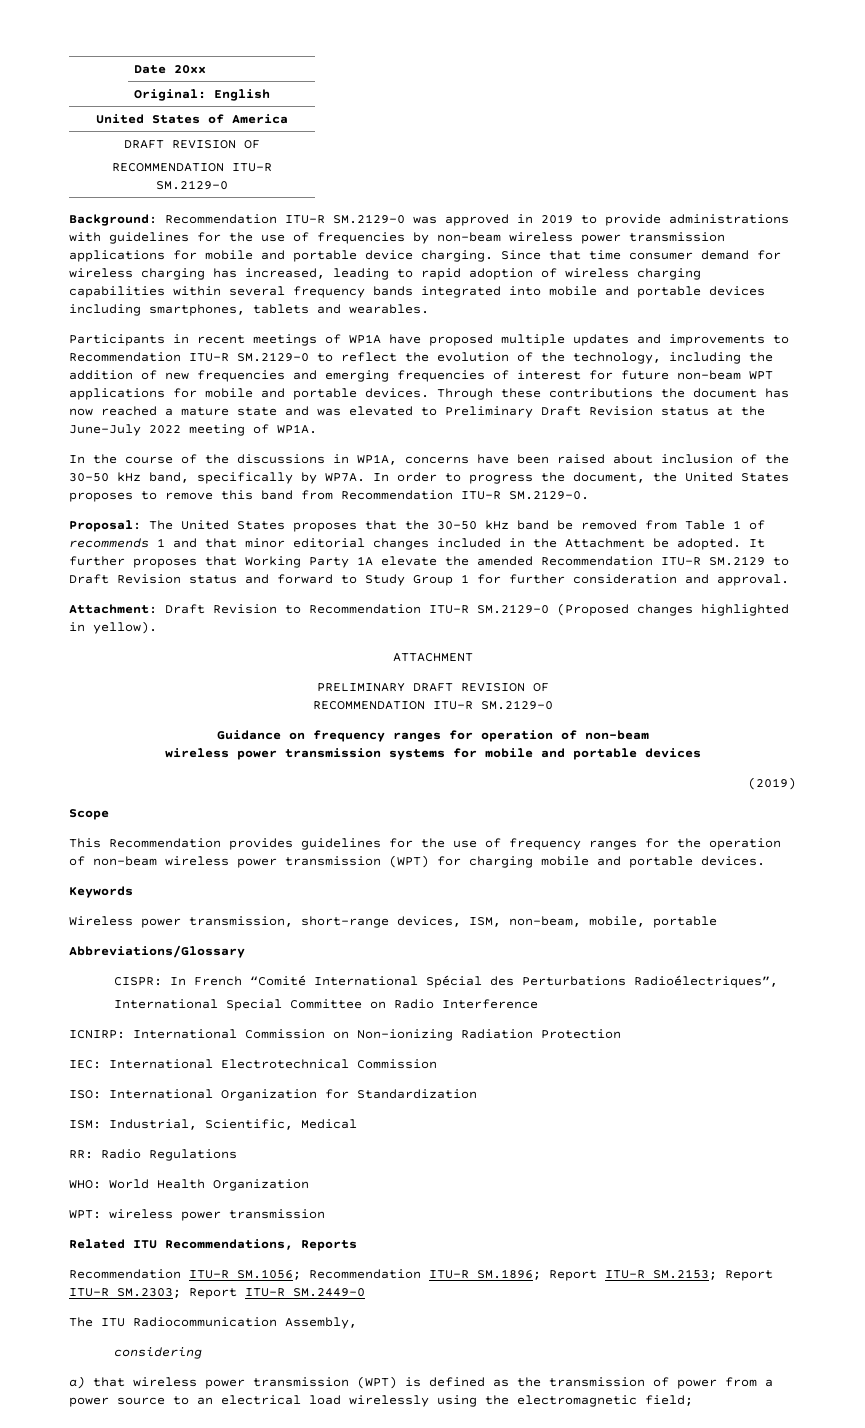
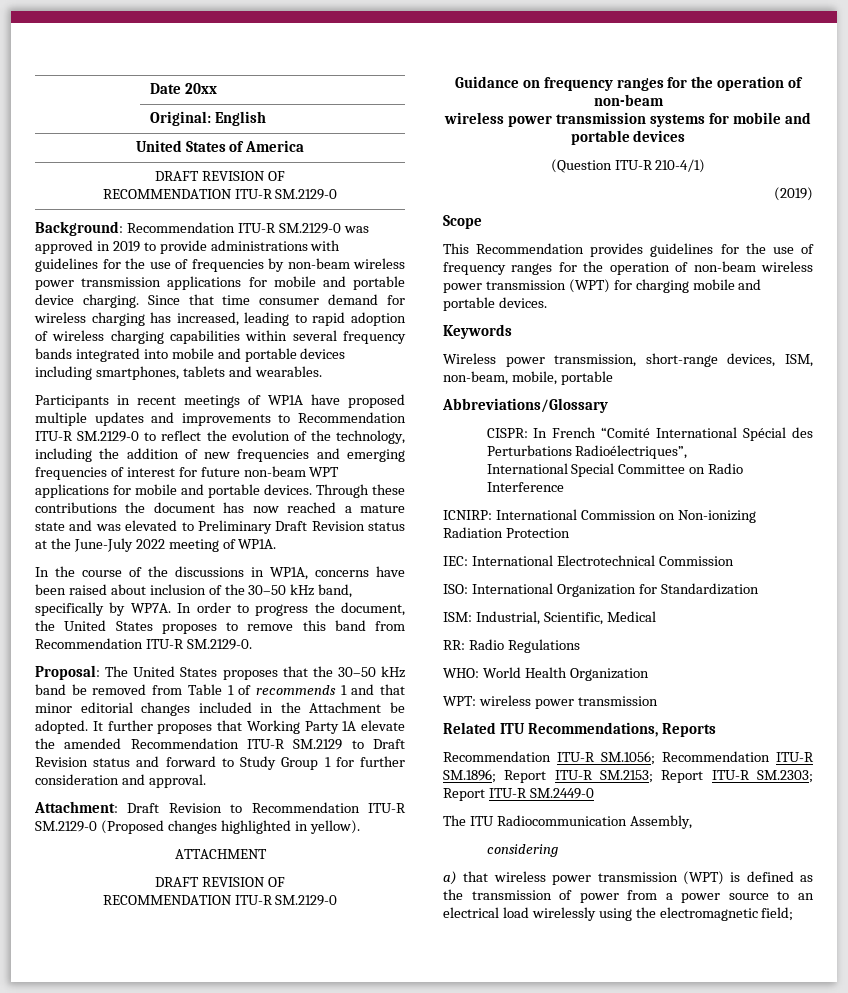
  ATTACHMENT
- PRELIMINARY DRAFT REVISION OF
+ DRAFT REVISION OF
- Guidance on frequency ranges for operation of non-beam
+ Guidance on frequency ranges for the operation of non-beam
+ (Question ITU-R 210-4/1)

